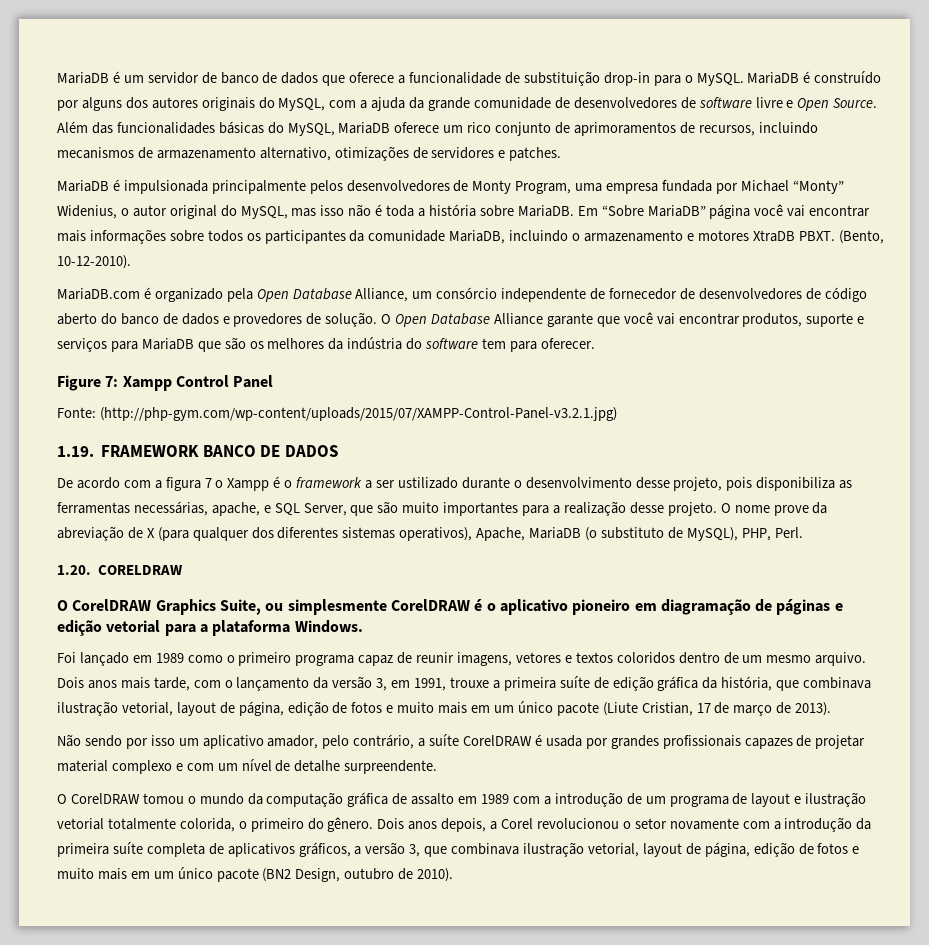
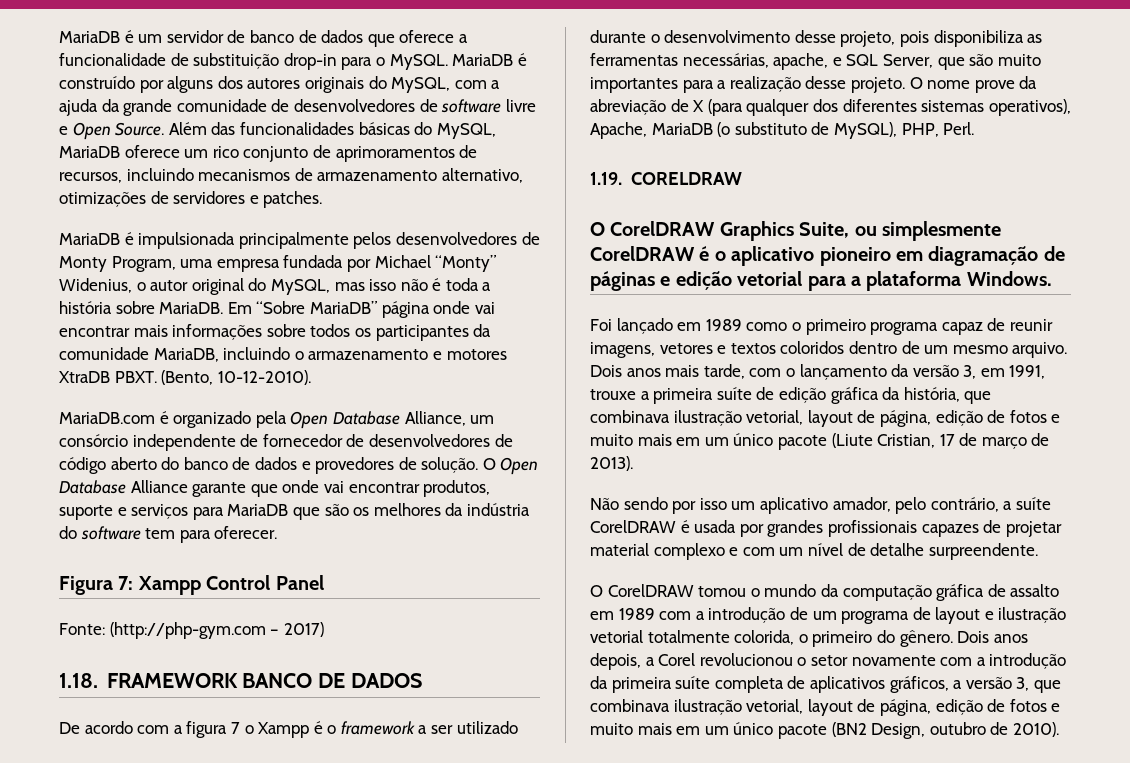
- Em “Sobre MariaDB” página você vai encontrar mais informações sobre todos os participantes da comunidade MariaDB, incluindo o armazenamento e motores XtraDB PBXT.
+ Em “Sobre MariaDB” página onde vai encontrar mais informações sobre todos os participantes da comunidade MariaDB, incluindo o armazenamento e motores XtraDB PBXT.
- O Open Database Alliance garante que você vai encontrar produtos, suporte e serviços para MariaDB que são os melhores da indústria do software tem para oferecer.
+ O Open Database Alliance garante que onde vai encontrar produtos, suporte e serviços para MariaDB que são os melhores da indústria do software tem para oferecer.
- Figure 7: Xampp Control Panel
+ Figura 7: Xampp Control Panel
- Fonte: (http://php-gym.com/wp-content/uploads/2015/07/XAMPP-Control-Panel-v3.2.1.jpg)
- 1.19. FRAMEWORK BANCO DE DADOS
+ Fonte: (http://php-gym.com – 2017)
+ 1.18. FRAMEWORK BANCO DE DADOS
- De acordo com a figura 7 o Xampp é o framework a ser ustilizado durante o desenvolvimento desse projeto, pois disponibiliza as ferramentas necessárias, apache, e SQL Server, que são muito importantes para a realização desse projeto.
+ De acordo com a figura 7 o Xampp é o framework a ser utilizado durante o desenvolvimento desse projeto, pois disponibiliza as ferramentas necessárias, apache, e SQL Server, que são muito importantes para a realização desse projeto.
- 1.20. CORELDRAW
+ 1.19. CORELDRAW

